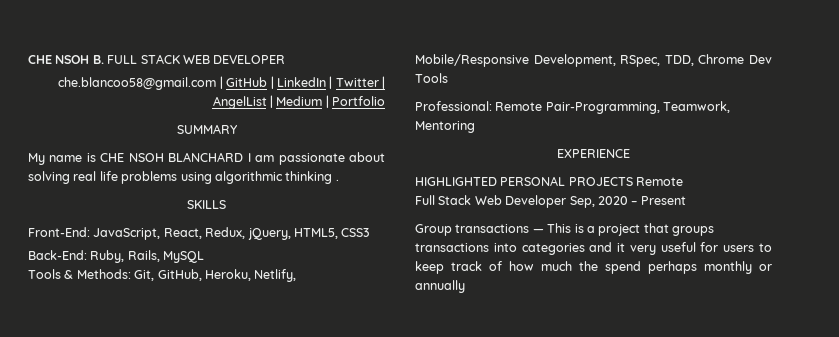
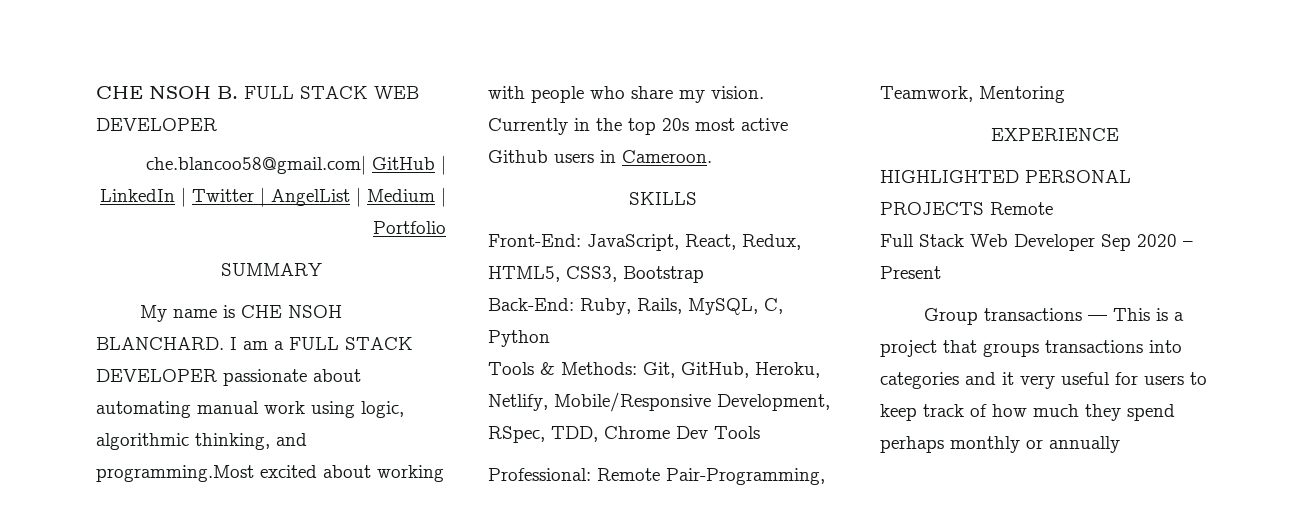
- che.blancoo58@gmail.com | GitHub | LinkedIn | Twitter | AngelList | Medium | Portfolio
+ che.blancoo58@gmail.com| GitHub | LinkedIn | Twitter | AngelList | Medium | Portfolio
- My name is CHE NSOH BLANCHARD I am passionate about solving real life problems using algorithmic thinking .
+ My name is CHE NSOH BLANCHARD. I am a FULL STACK DEVELOPER passionate about automating manual work using logic, algorithmic thinking, and programming.Most excited about working with people who share my vision. Currently in the top 20s most active Github users in Cameroon.
- Front-End: JavaScript, React, Redux, jQuery, HTML5, CSS3
+ Front-End: JavaScript, React, Redux, HTML5, CSS3, Bootstrap
- Back-End: Ruby, Rails, MySQL
+ Back-End: Ruby, Rails, MySQL, C, Python
- Full Stack Web Developer Sep, 2020 – Present
+ Full Stack Web Developer Sep 2020 – Present
- Group transactions — This is a project that groups transactions into categories and it very useful for users to keep track of how much the spend perhaps monthly or annually
+ Group transactions — This is a project that groups transactions into categories and it very useful for users to keep track of how much they spend perhaps monthly or annually

